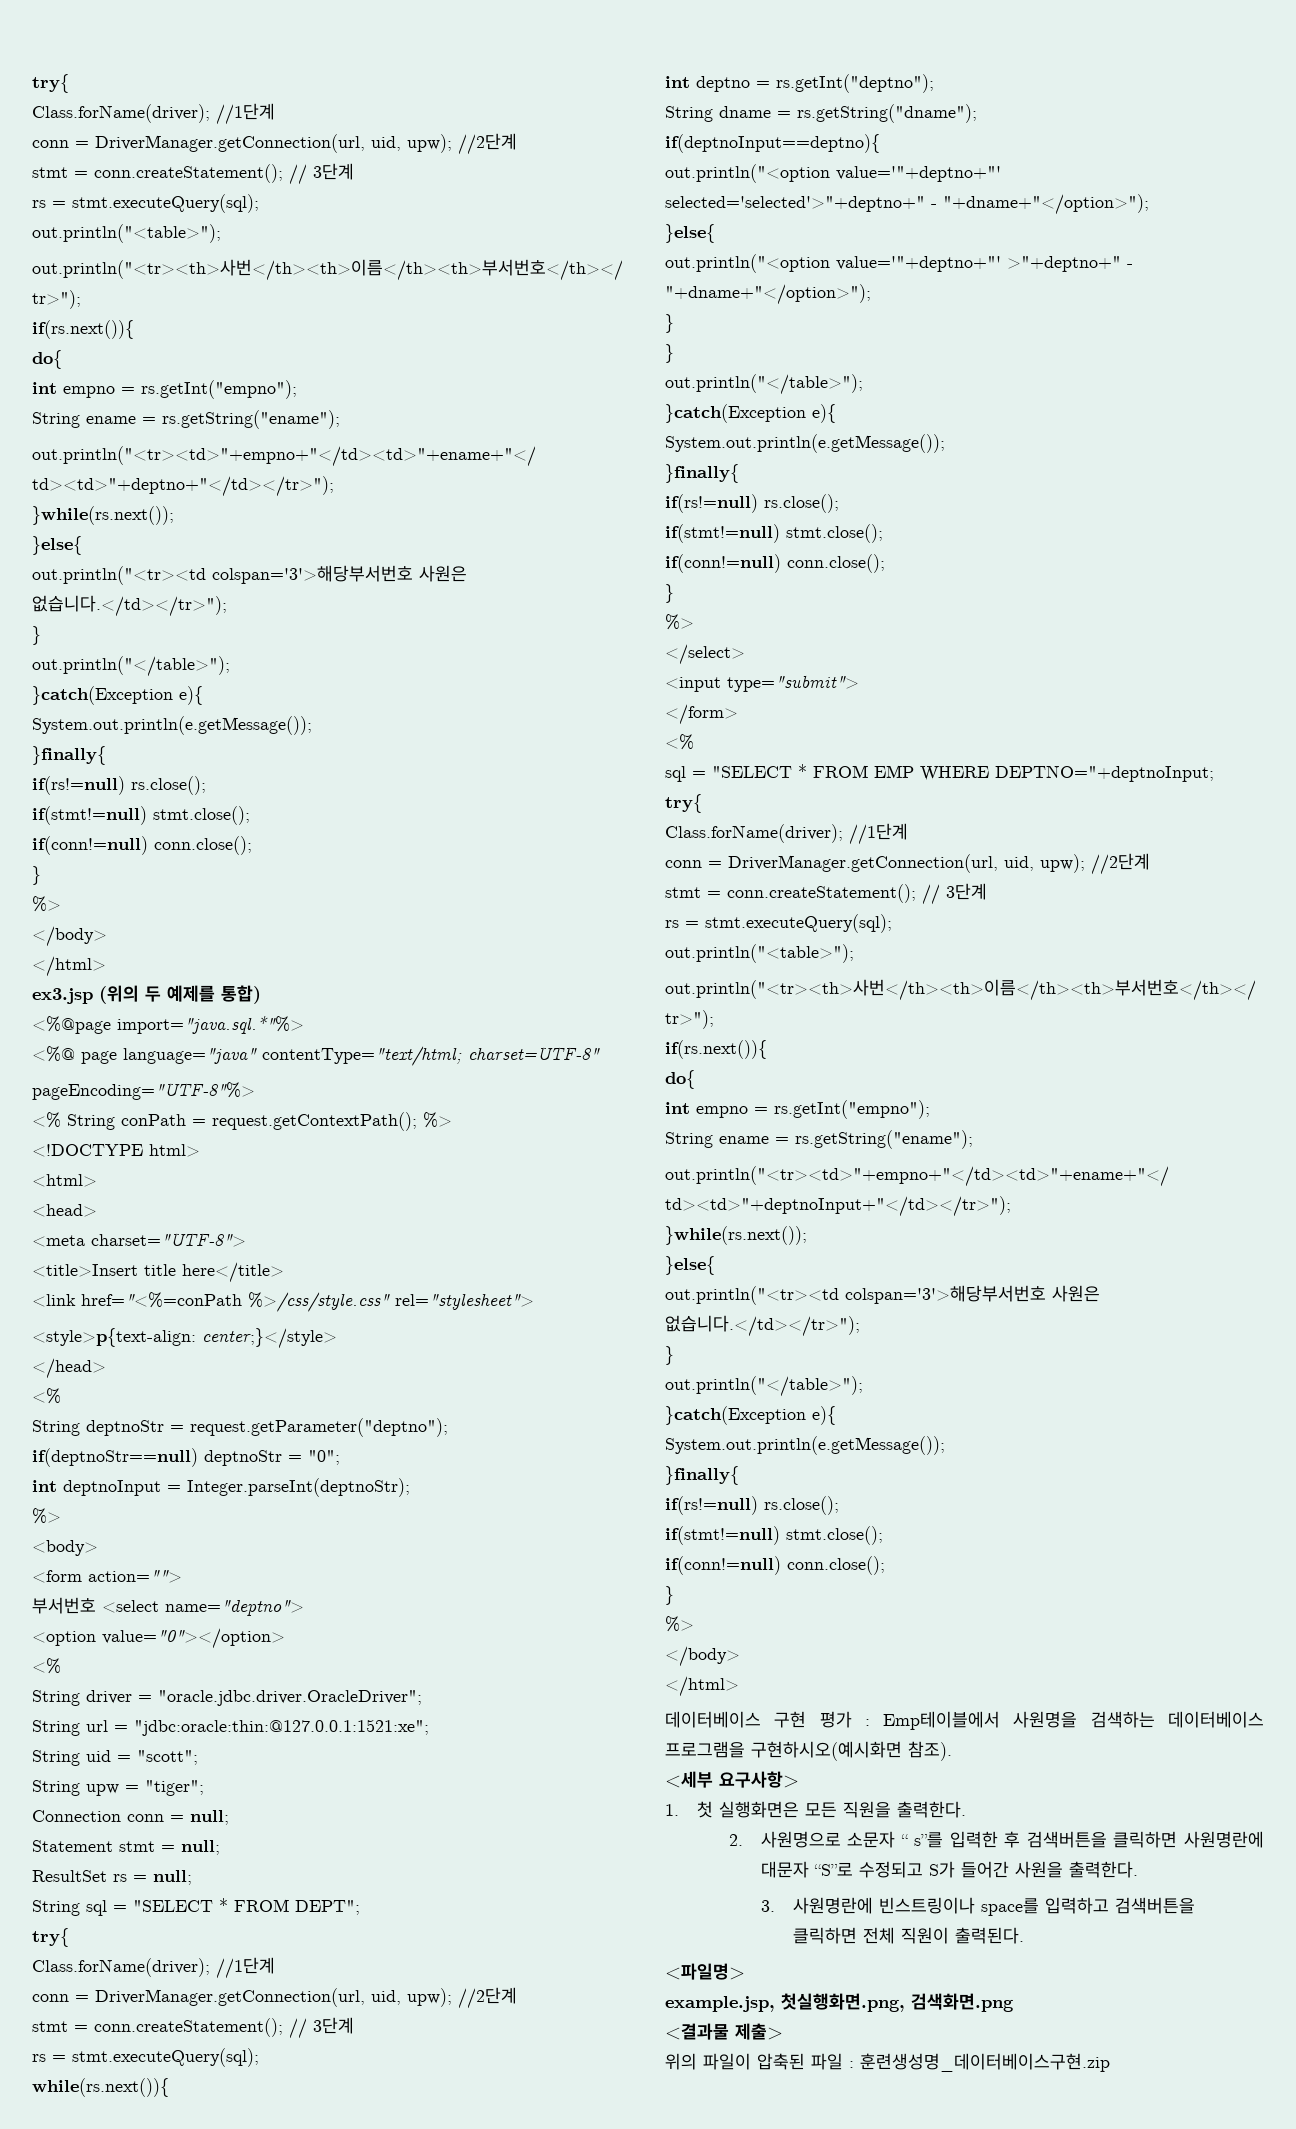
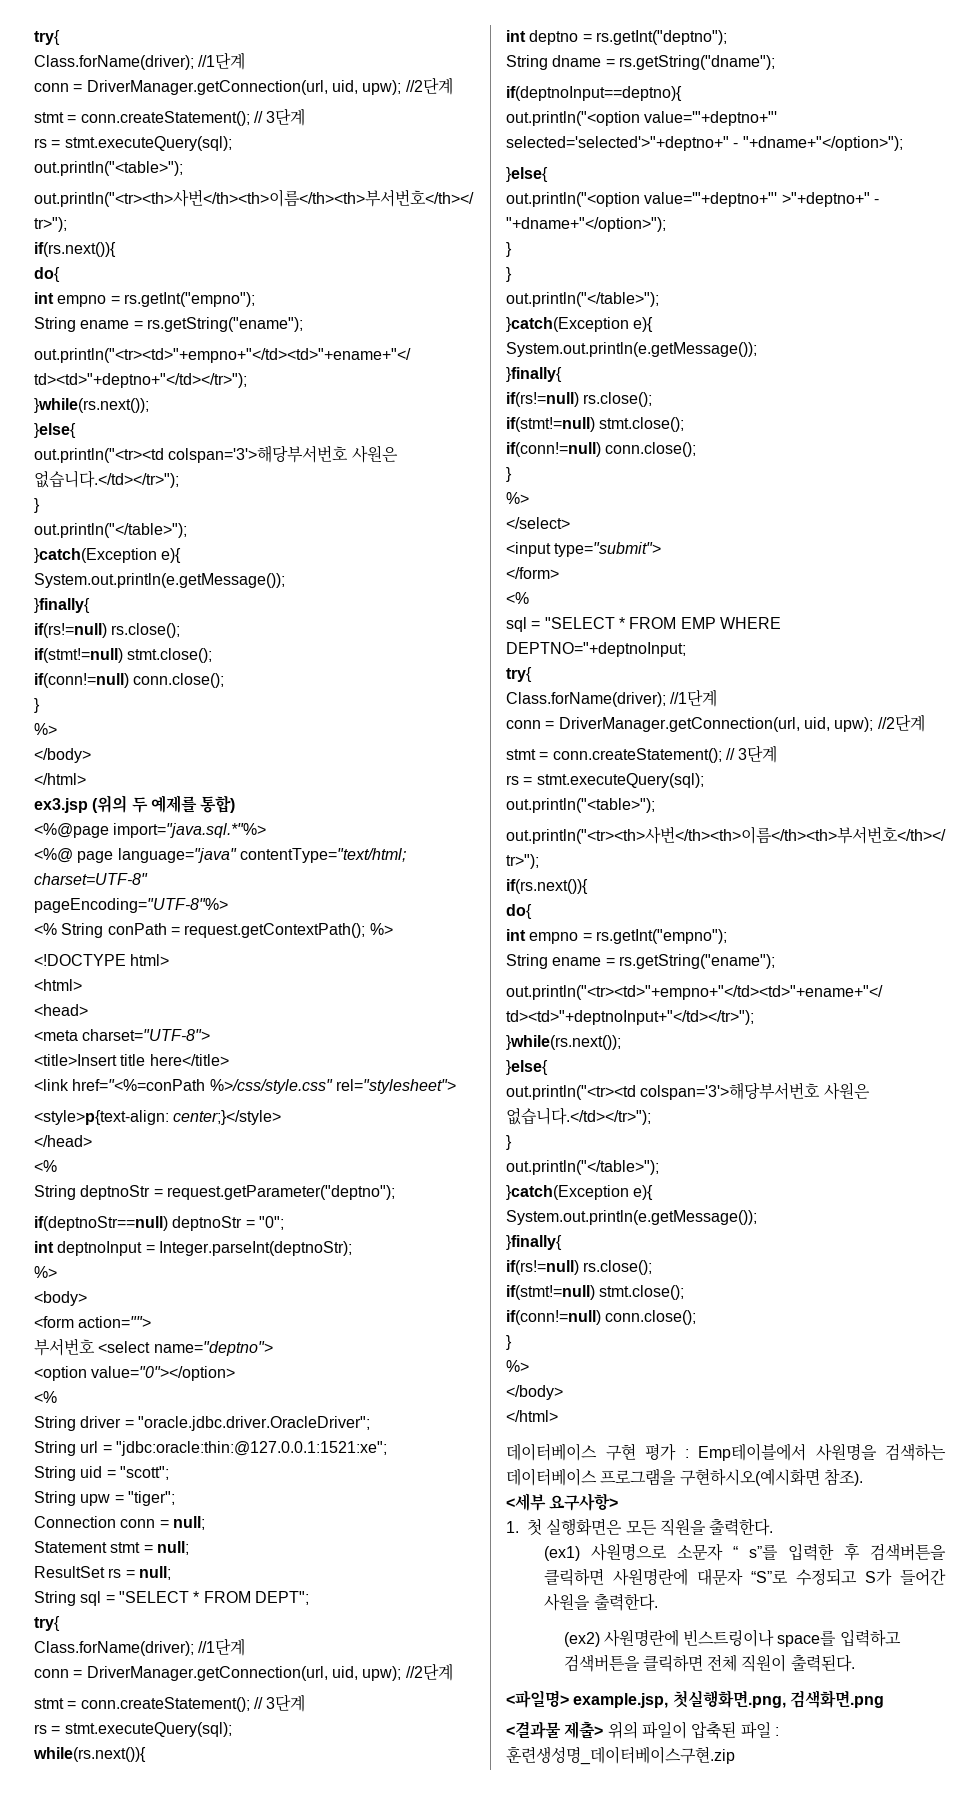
- 2. 사원명으로 소문자 “ s”를 입력한 후 검색버튼을 클릭하면 사원명란에 대문자 “S”로 수정되고 S가 들어간 사원을 출력한다.
+ (ex1) 사원명으로 소문자 “ s”를 입력한 후 검색버튼을 클릭하면 사원명란에 대문자 “S”로 수정되고 S가 들어간 사원을 출력한다.
- 3. 사원명란에 빈스트링이나 space를 입력하고 검색버튼을 클릭하면 전체 직원이 출력된다.
+ (ex2) 사원명란에 빈스트링이나 space를 입력하고 검색버튼을 클릭하면 전체 직원이 출력된다.
- <파일명>
- example.jsp, 첫실행화면.png, 검색화면.png
+ <파일명> example.jsp, 첫실행화면.png, 검색화면.png
- <결과물 제출>
- 위의 파일이 압축된 파일 : 훈련생성명_데이터베이스구현.zip
+ <결과물 제출> 위의 파일이 압축된 파일 : 훈련생성명_데이터베이스구현.zip

